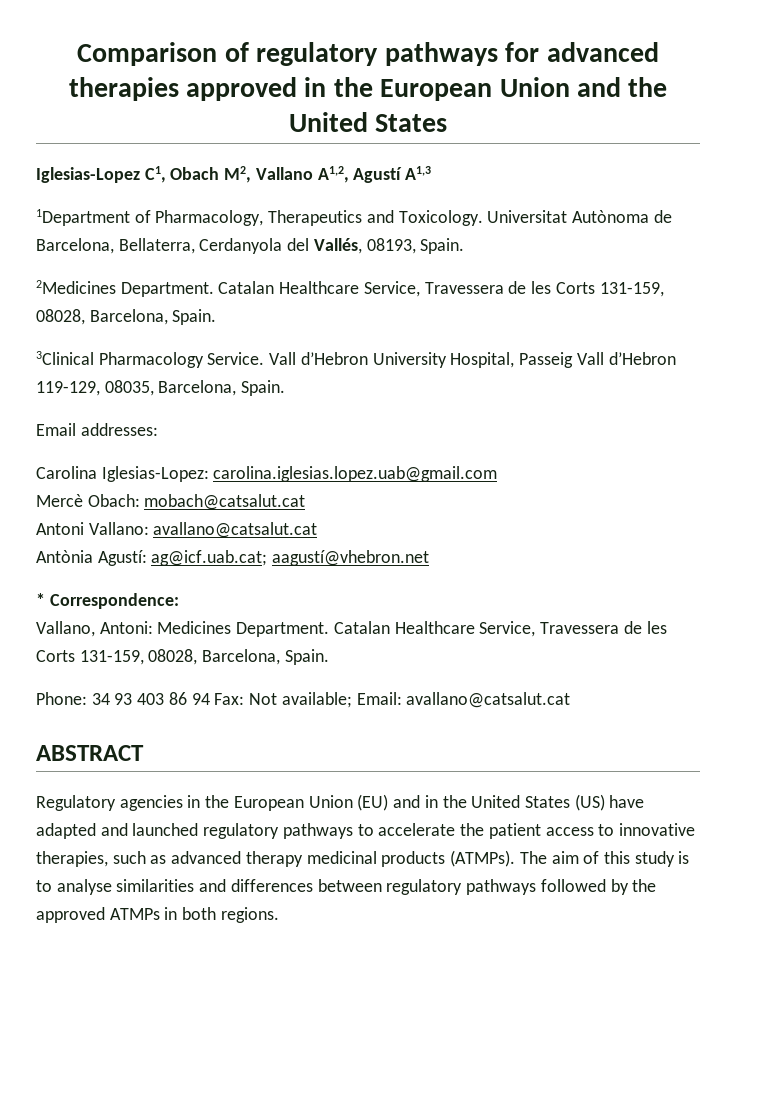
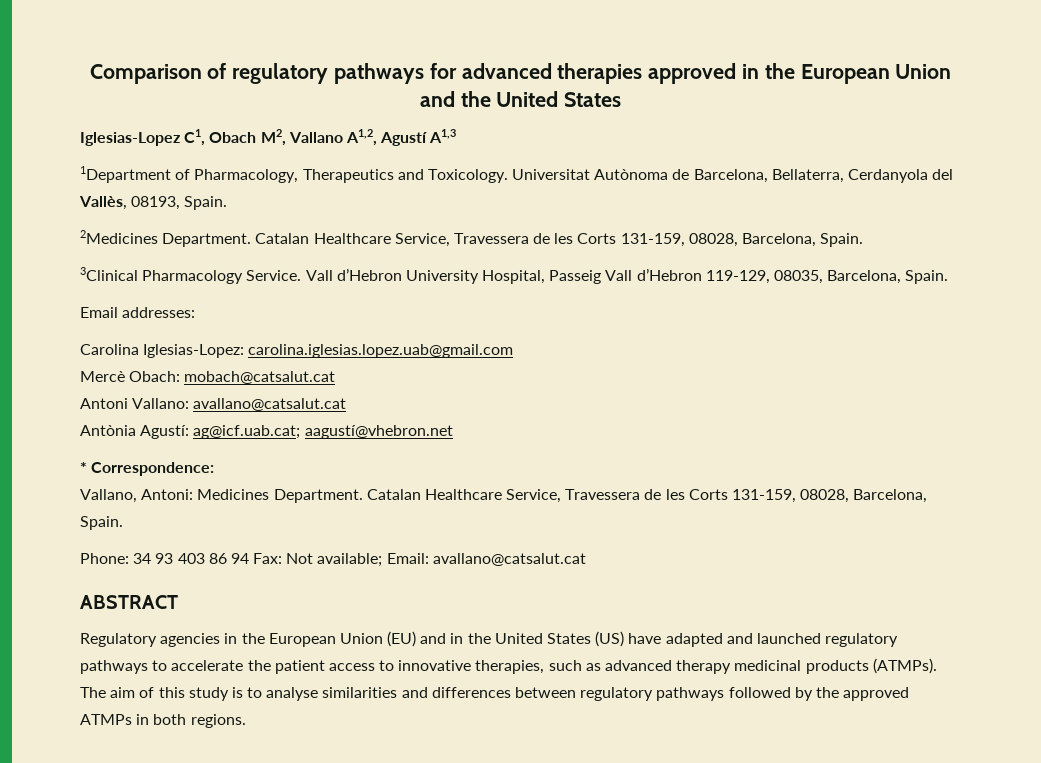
- Universitat Autònoma de Barcelona, Bellaterra, Cerdanyola del Vallés, 08193, Spain.
+ Universitat Autònoma de Barcelona, Bellaterra, Cerdanyola del Vallès, 08193, Spain.

